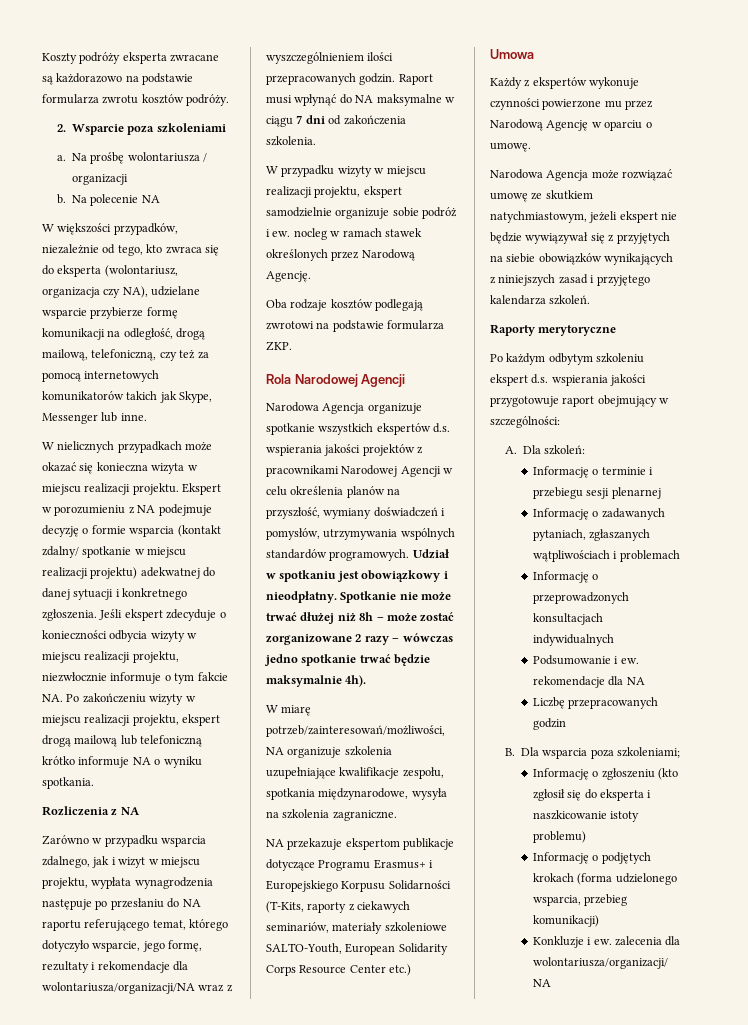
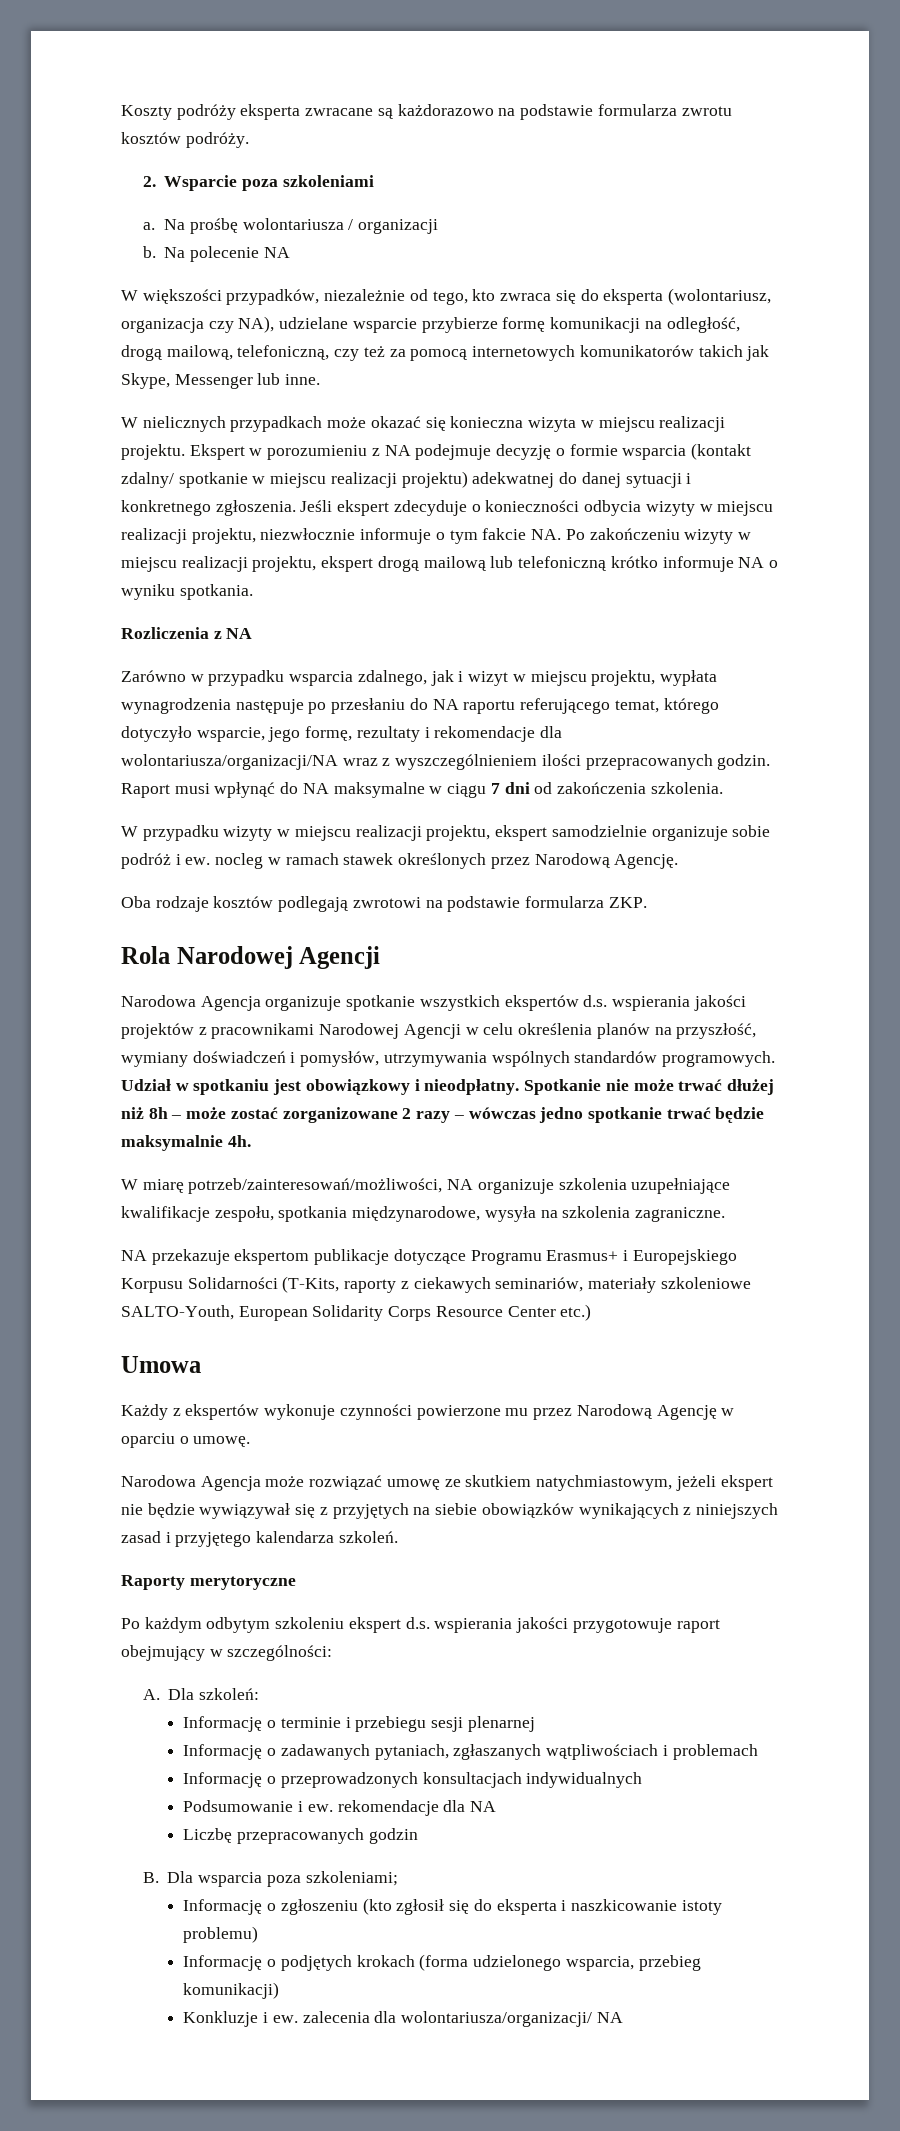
- Spotkanie nie może trwać dłużej niż 8h – może zostać zorganizowane 2 razy – wówczas jedno spotkanie trwać będzie maksymalnie 4h).
+ Spotkanie nie może trwać dłużej niż 8h – może zostać zorganizowane 2 razy – wówczas jedno spotkanie trwać będzie maksymalnie 4h.

